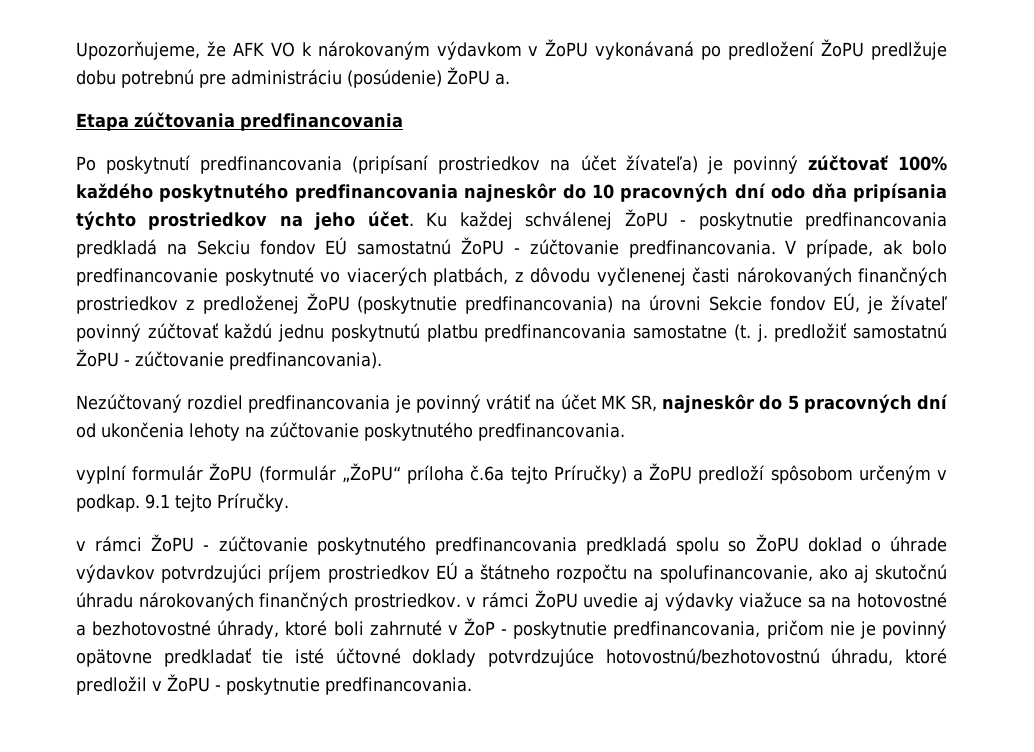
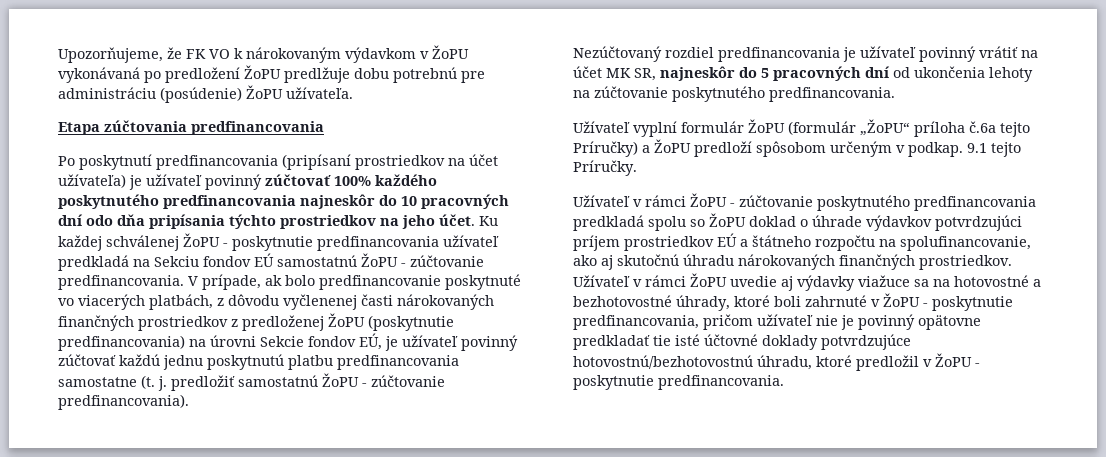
- Upozorňujeme, že AFK VO k nárokovaným výdavkom v ŽoPU vykonávaná po predložení ŽoPU predlžuje dobu potrebnú pre administráciu (posúdenie) ŽoPU a.
+ Upozorňujeme, že FK VO k nárokovaným výdavkom v ŽoPU vykonávaná po predložení ŽoPU predlžuje dobu potrebnú pre administráciu (posúdenie) ŽoPU užívateľa.
- Po poskytnutí predfinancovania (pripísaní prostriedkov na účet žívateľa) je povinný zúčtovať 100% každého poskytnutého predfinancovania najneskôr do 10 pracovných dní odo dňa pripísania týchto prostriedkov na jeho účet.
+ Po poskytnutí predfinancovania (pripísaní prostriedkov na účet užívateľa) je užívateľ povinný zúčtovať 100% každého poskytnutého predfinancovania najneskôr do 10 pracovných dní odo dňa pripísania týchto prostriedkov na jeho účet.
- Ku každej schválenej ŽoPU - poskytnutie predfinancovania predkladá na Sekciu fondov EÚ samostatnú ŽoPU - zúčtovanie predfinancovania.
+ Ku každej schválenej ŽoPU - poskytnutie predfinancovania užívateľ predkladá na Sekciu fondov EÚ samostatnú ŽoPU - zúčtovanie predfinancovania.
- V prípade, ak bolo predfinancovanie poskytnuté vo viacerých platbách, z dôvodu vyčlenenej časti nárokovaných finančných prostriedkov z predloženej ŽoPU (poskytnutie predfinancovania) na úrovni Sekcie fondov EÚ, je žívateľ povinný zúčtovať každú jednu poskytnutú platbu predfinancovania samostatne (t. j. predložiť samostatnú ŽoPU - zúčtovanie predfinancovania).
+ V prípade, ak bolo predfinancovanie poskytnuté vo viacerých platbách, z dôvodu vyčlenenej časti nárokovaných finančných prostriedkov z predloženej ŽoPU (poskytnutie predfinancovania) na úrovni Sekcie fondov EÚ, je užívateľ povinný zúčtovať každú jednu poskytnutú platbu predfinancovania samostatne (t. j. predložiť samostatnú ŽoPU - zúčtovanie predfinancovania).
- Nezúčtovaný rozdiel predfinancovania je povinný vrátiť na účet MK SR, najneskôr do 5 pracovných dní od ukončenia lehoty na zúčtovanie poskytnutého predfinancovania.
+ Nezúčtovaný rozdiel predfinancovania je užívateľ povinný vrátiť na účet MK SR, najneskôr do 5 pracovných dní od ukončenia lehoty na zúčtovanie poskytnutého predfinancovania.
- vyplní formulár ŽoPU (formulár „ŽoPU“ príloha č.6a tejto Príručky) a ŽoPU predloží spôsobom určeným v podkap.
+ Užívateľ vyplní formulár ŽoPU (formulár „ŽoPU“ príloha č.6a tejto Príručky) a ŽoPU predloží spôsobom určeným v podkap.
- v rámci ŽoPU - zúčtovanie poskytnutého predfinancovania predkladá spolu so ŽoPU doklad o úhrade výdavkov potvrdzujúci príjem prostriedkov EÚ a štátneho rozpočtu na spolufinancovanie, ako aj skutočnú úhradu nárokovaných finančných prostriedkov. v rámci ŽoPU uvedie aj výdavky viažuce sa na hotovostné a bezhotovostné úhrady, ktoré boli zahrnuté v ŽoP - poskytnutie predfinancovania, pričom nie je povinný opätovne predkladať tie isté účtovné doklady potvrdzujúce hotovostnú/bezhotovostnú úhradu, ktoré predložil v ŽoPU - poskytnutie predfinancovania.
+ Užívateľ v rámci ŽoPU - zúčtovanie poskytnutého predfinancovania predkladá spolu so ŽoPU doklad o úhrade výdavkov potvrdzujúci príjem prostriedkov EÚ a štátneho rozpočtu na spolufinancovanie, ako aj skutočnú úhradu nárokovaných finančných prostriedkov. Užívateľ v rámci ŽoPU uvedie aj výdavky viažuce sa na hotovostné a bezhotovostné úhrady, ktoré boli zahrnuté v ŽoPU - poskytnutie predfinancovania, pričom užívateľ nie je povinný opätovne predkladať tie isté účtovné doklady potvrdzujúce hotovostnú/bezhotovostnú úhradu, ktoré predložil v ŽoPU - poskytnutie predfinancovania.

